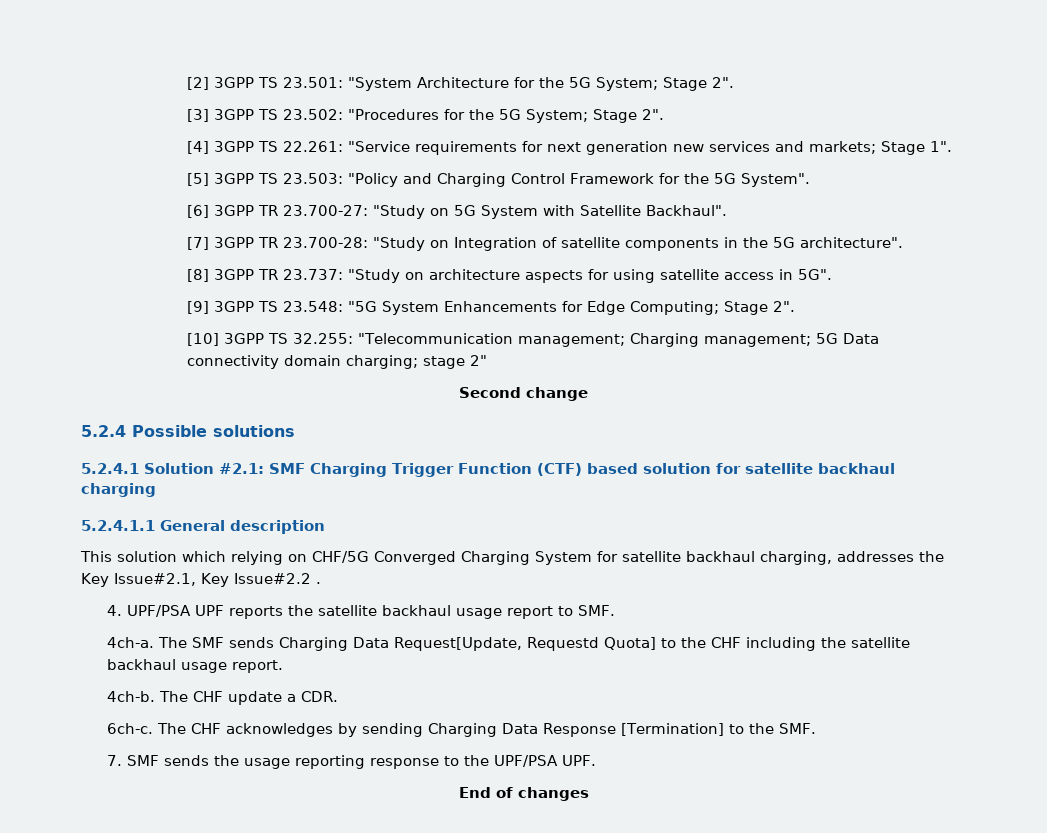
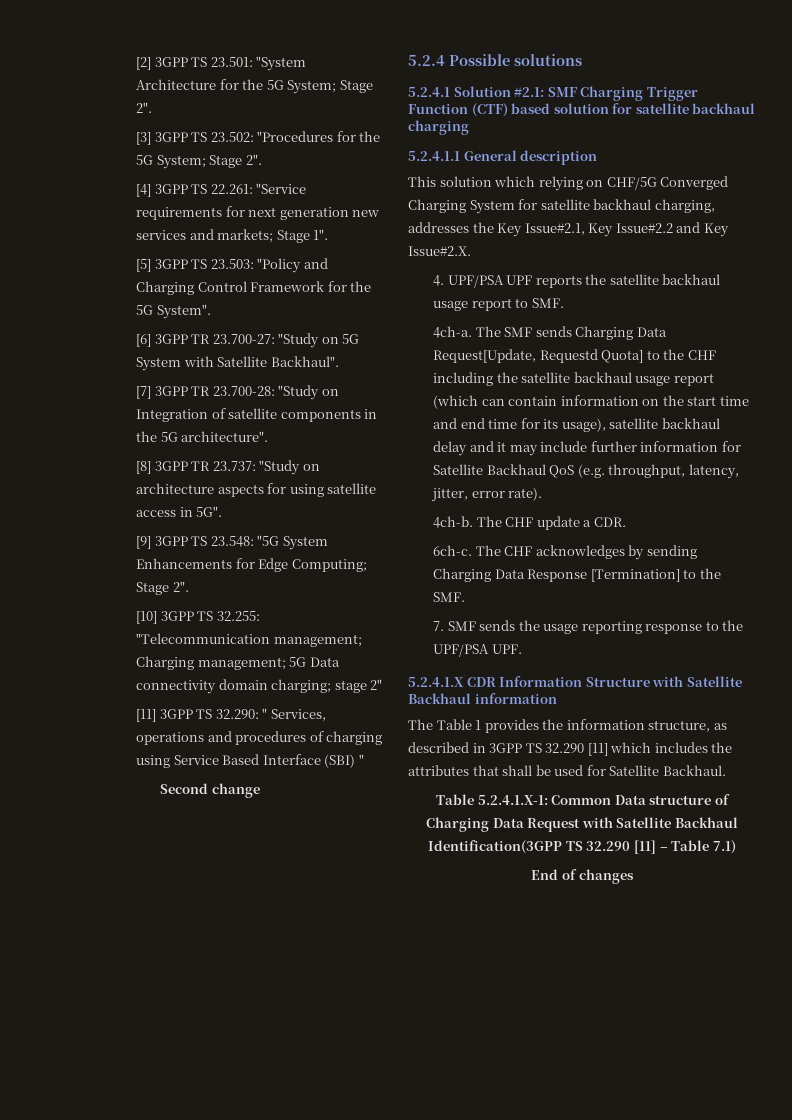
+ [11] 3GPP TS 32.290: " Services, operations and procedures of charging using Service Based Interface (SBI) "
- This solution which relying on CHF/5G Converged Charging System for satellite backhaul charging, addresses the Key Issue#2.1, Key Issue#2.2 .
+ This solution which relying on CHF/5G Converged Charging System for satellite backhaul charging, addresses the Key Issue#2.1, Key Issue#2.2 and Key Issue#2.X.
- The SMF sends Charging Data Request[Update, Requestd Quota] to the CHF including the satellite backhaul usage report.
+ The SMF sends Charging Data Request[Update, Requestd Quota] to the CHF including the satellite backhaul usage report (which can contain information on the start time and end time for its usage), satellite backhaul delay and it may include further information for Satellite Backhaul QoS (e.g. throughput, latency, jitter, error rate).
+ 5.2.4.1.X CDR Information Structure with Satellite Backhaul information
+ The Table 1 provides the information structure, as described in 3GPP TS 32.290 [11] which includes the attributes that shall be used for Satellite Backhaul.
+ Table 5.2.4.1.X-1: Common Data structure of Charging Data Request with Satellite Backhaul Identification(3GPP TS 32.290 [11] – Table 7.1)

